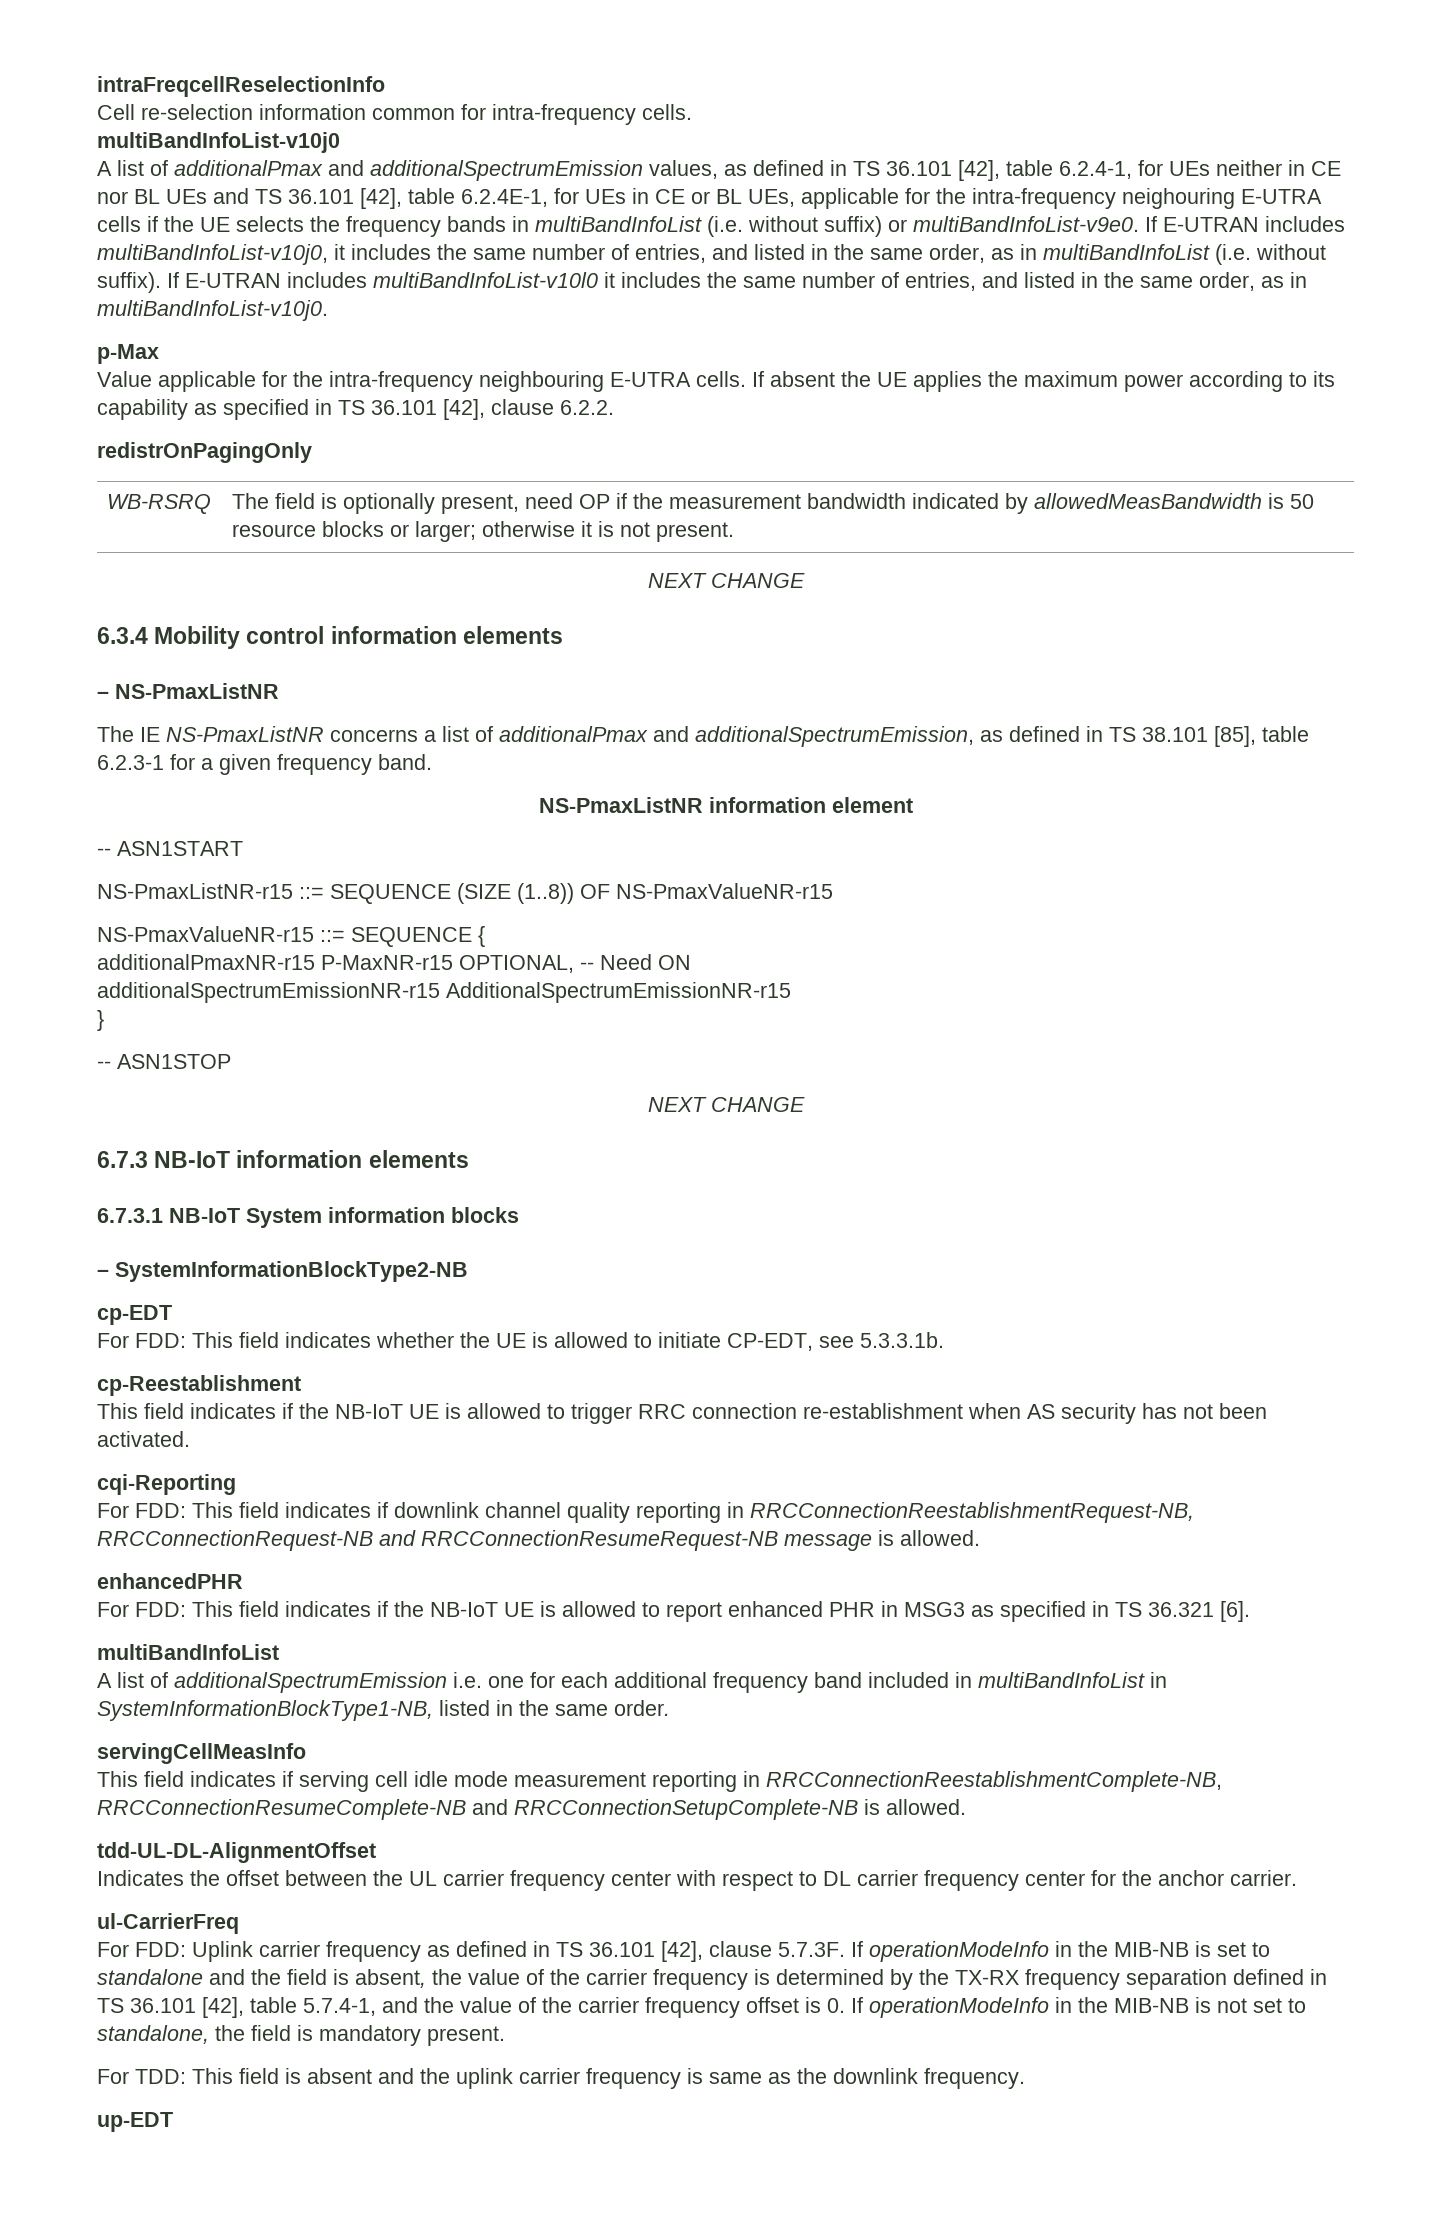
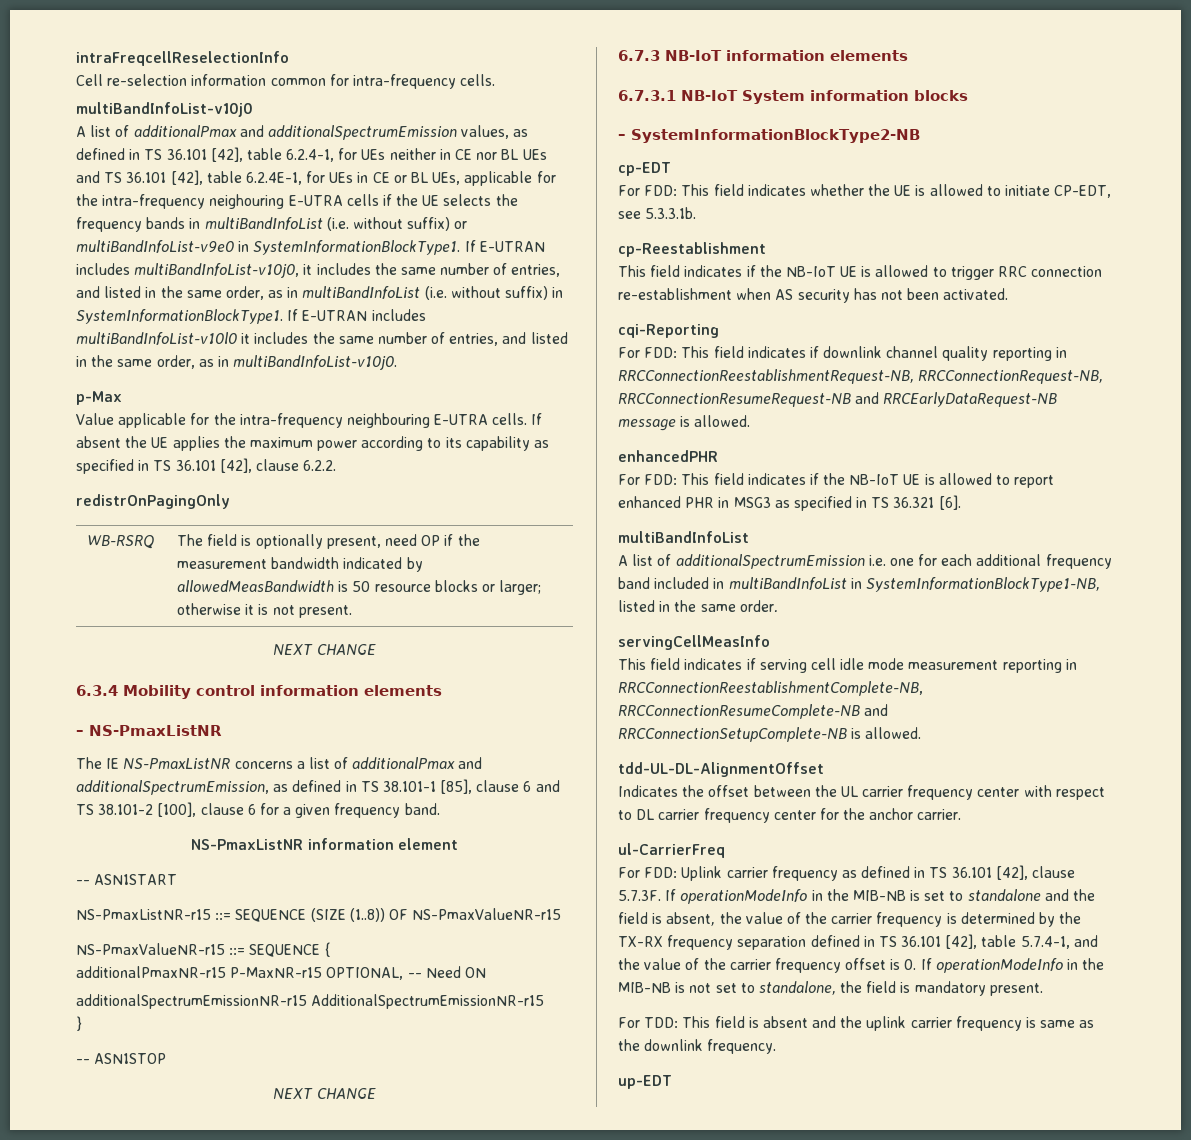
- A list of additionalPmax and additionalSpectrumEmission values, as defined in TS 36.101 [42], table 6.2.4-1, for UEs neither in CE nor BL UEs and TS 36.101 [42], table 6.2.4E-1, for UEs in CE or BL UEs, applicable for the intra-frequency neighouring E-UTRA cells if the UE selects the frequency bands in multiBandInfoList (i.e. without suffix) or multiBandInfoList-v9e0.
+ A list of additionalPmax and additionalSpectrumEmission values, as defined in TS 36.101 [42], table 6.2.4-1, for UEs neither in CE nor BL UEs and TS 36.101 [42], table 6.2.4E-1, for UEs in CE or BL UEs, applicable for the intra-frequency neighouring E-UTRA cells if the UE selects the frequency bands in multiBandInfoList (i.e. without suffix) or multiBandInfoList-v9e0 in SystemInformationBlockType1.
- If E-UTRAN includes multiBandInfoList-v10j0, it includes the same number of entries, and listed in the same order, as in multiBandInfoList (i.e. without suffix).
+ If E-UTRAN includes multiBandInfoList-v10j0, it includes the same number of entries, and listed in the same order, as in multiBandInfoList (i.e. without suffix) in SystemInformationBlockType1.
- The IE NS-PmaxListNR concerns a list of additionalPmax and additionalSpectrumEmission, as defined in TS 38.101 [85], table 6.2.3-1 for a given frequency band.
+ The IE NS-PmaxListNR concerns a list of additionalPmax and additionalSpectrumEmission, as defined in TS 38.101-1 [85], clause 6 and TS 38.101-2 [100], clause 6 for a given frequency band.
- For FDD: This field indicates if downlink channel quality reporting in RRCConnectionReestablishmentRequest-NB, RRCConnectionRequest-NB and RRCConnectionResumeRequest-NB message is allowed.
+ For FDD: This field indicates if downlink channel quality reporting in RRCConnectionReestablishmentRequest-NB, RRCConnectionRequest-NB, RRCConnectionResumeRequest-NB and RRCEarlyDataRequest-NB message is allowed.

